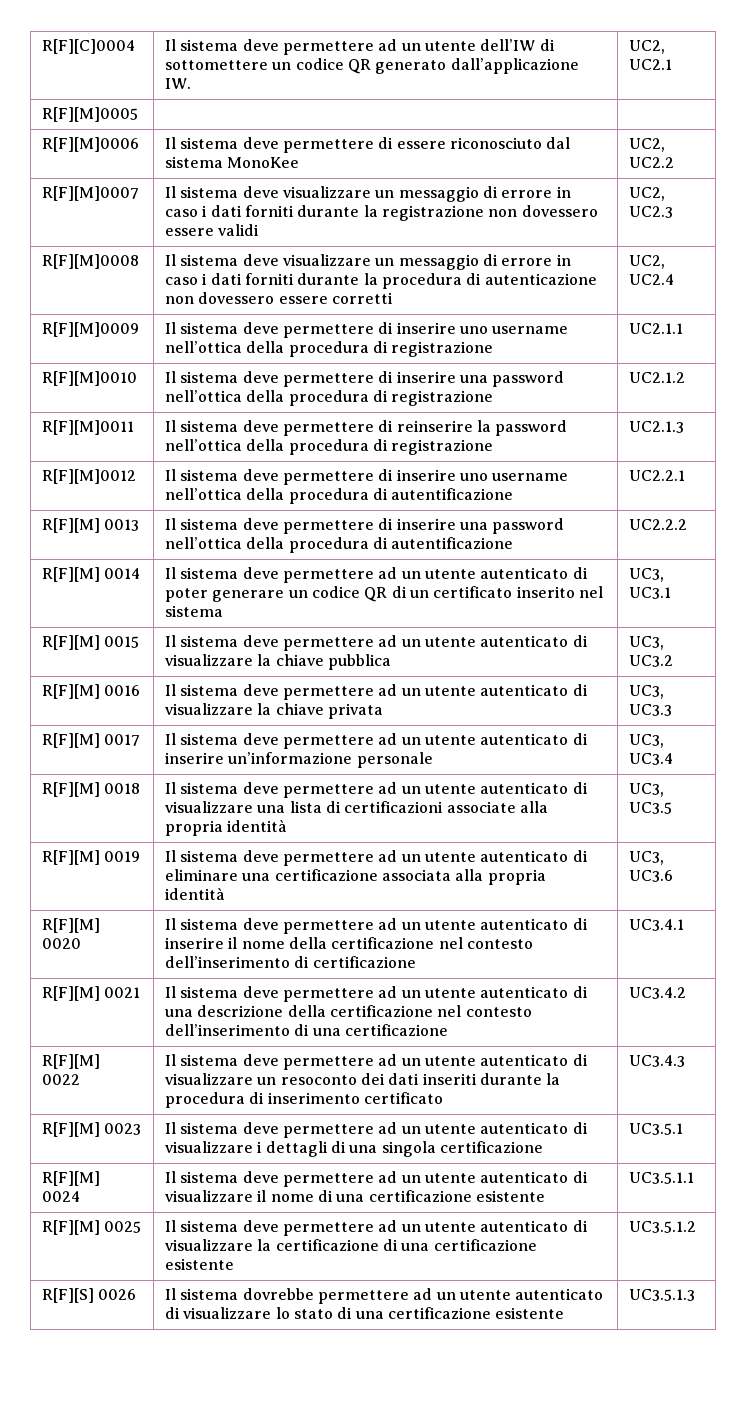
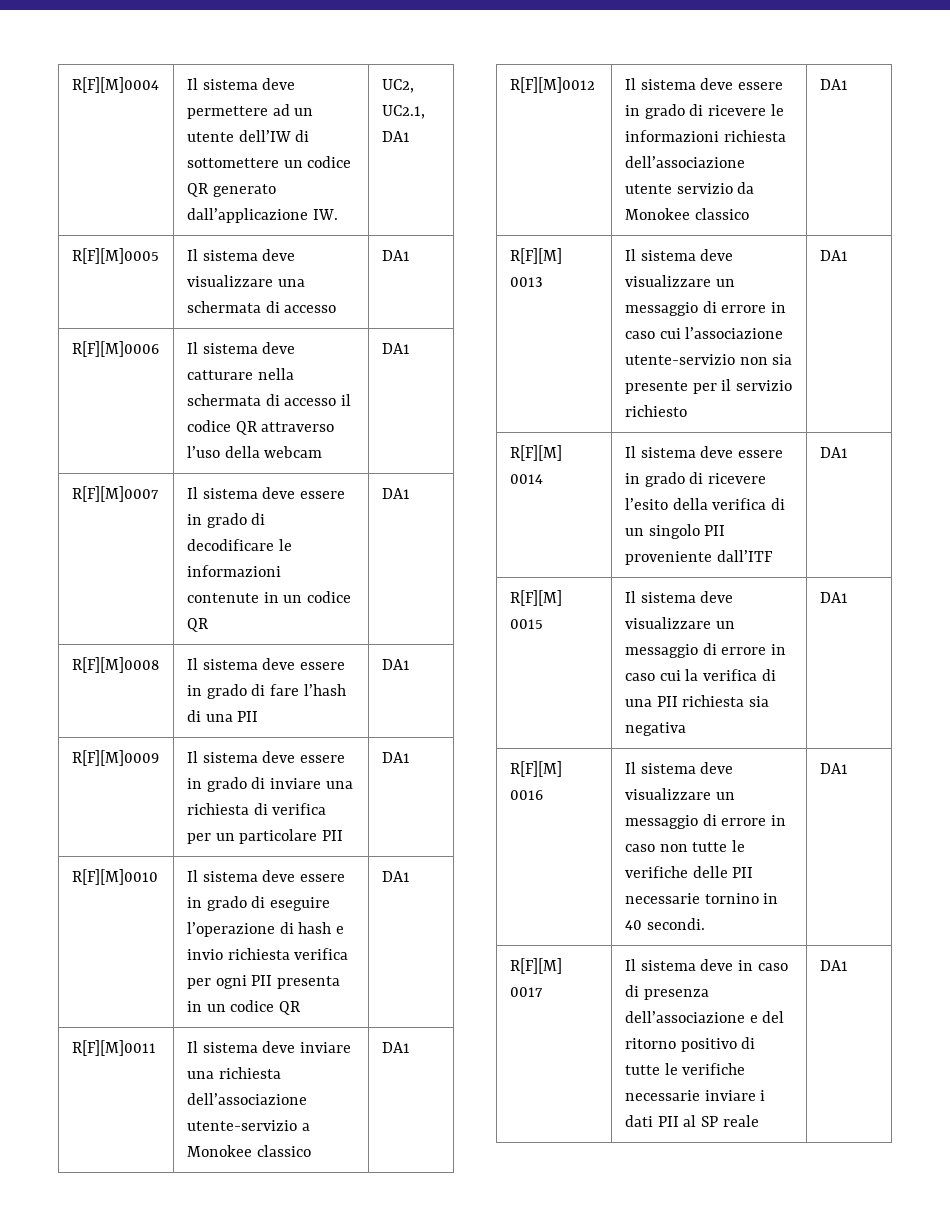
- R[F][C]0004 | Il sistema deve permettere ad un utente dell’IW di sottomettere un codice QR generato dall’applicazione IW. | UC2, UC2.1
+ R[F][M]0004 | Il sistema deve permettere ad un utente dell’IW di sottomettere un codice QR generato dall’applicazione IW. | UC2, UC2.1, DA1
- R[F][M]0005 | |
- R[F][M]0006 | Il sistema deve permettere di essere riconosciuto dal sistema MonoKee | UC2, UC2.2
- R[F][M]0007 | Il sistema deve visualizzare un messaggio di errore in caso i dati forniti durante la registrazione non dovessero essere validi | UC2, UC2.3
- R[F][M]0008 | Il sistema deve visualizzare un messaggio di errore in caso i dati forniti durante la procedura di autenticazione non dovessero essere corretti | UC2, UC2.4
- R[F][M]0009 | Il sistema deve permettere di inserire uno username nell’ottica della procedura di registrazione | UC2.1.1
- R[F][M]0010 | Il sistema deve permettere di inserire una password nell’ottica della procedura di registrazione | UC2.1.2
- R[F][M]0011 | Il sistema deve permettere di reinserire la password nell’ottica della procedura di registrazione | UC2.1.3
- R[F][M]0012 | Il sistema deve permettere di inserire uno username nell’ottica della procedura di autentificazione | UC2.2.1
- R[F][M] 0013 | Il sistema deve permettere di inserire una password nell’ottica della procedura di autentificazione | UC2.2.2
- R[F][M] 0014 | Il sistema deve permettere ad un utente autenticato di poter generare un codice QR di un certificato inserito nel sistema | UC3, UC3.1
- R[F][M] 0015 | Il sistema deve permettere ad un utente autenticato di visualizzare la chiave pubblica | UC3, UC3.2
+ R[F][M]0005 | Il sistema deve visualizzare una schermata di accesso | DA1
+ R[F][M]0006 | Il sistema deve catturare nella schermata di accesso il codice QR attraverso l’uso della webcam | DA1
+ R[F][M]0007 | Il sistema deve essere in grado di decodificare le informazioni contenute in un codice QR | DA1
+ R[F][M]0008 | Il sistema deve essere in grado di fare l’hash di una PII | DA1
+ R[F][M]0009 | Il sistema deve essere in grado di inviare una richiesta di verifica per un particolare PII | DA1
+ R[F][M]0010 | Il sistema deve essere in grado di eseguire l’operazione di hash e invio richiesta verifica per ogni PII presenta in un codice QR | DA1
+ R[F][M]0011 | Il sistema deve inviare una richiesta dell’associazione utente-servizio a Monokee classico | DA1
+ R[F][M]0012 | Il sistema deve essere in grado di ricevere le informazioni richiesta dell’associazione utente servizio da Monokee classico | DA1
+ R[F][M] 0013 | Il sistema deve visualizzare un messaggio di errore in caso cui l’associazione utente-servizio non sia presente per il servizio richiesto | DA1
+ R[F][M] 0014 | Il sistema deve essere in grado di ricevere l’esito della verifica di un singolo PII proveniente dall’ITF | DA1
+ R[F][M] 0015 | Il sistema deve visualizzare un messaggio di errore in caso cui la verifica di una PII richiesta sia negativa | DA1
- R[F][M] 0016 | Il sistema deve permettere ad un utente autenticato di visualizzare la chiave privata | UC3, UC3.3
+ R[F][M] 0016 | Il sistema deve visualizzare un messaggio di errore in caso non tutte le verifiche delle PII necessarie tornino in 40 secondi. | DA1
- R[F][M] 0017 | Il sistema deve permettere ad un utente autenticato di inserire un’informazione personale | UC3, UC3.4
- R[F][M] 0018 | Il sistema deve permettere ad un utente autenticato di visualizzare una lista di certificazioni associate alla propria identità | UC3, UC3.5
- R[F][M] 0019 | Il sistema deve permettere ad un utente autenticato di eliminare una certificazione associata alla propria identità | UC3, UC3.6
- R[F][M] 0020 | Il sistema deve permettere ad un utente autenticato di inserire il nome della certificazione nel contesto dell’inserimento di certificazione | UC3.4.1
- R[F][M] 0021 | Il sistema deve permettere ad un utente autenticato di una descrizione della certificazione nel contesto dell’inserimento di una certificazione | UC3.4.2
- R[F][M] 0022 | Il sistema deve permettere ad un utente autenticato di visualizzare un resoconto dei dati inseriti durante la procedura di inserimento certificato | UC3.4.3
- R[F][M] 0023 | Il sistema deve permettere ad un utente autenticato di visualizzare i dettagli di una singola certificazione | UC3.5.1
- R[F][M] 0024 | Il sistema deve permettere ad un utente autenticato di visualizzare il nome di una certificazione esistente | UC3.5.1.1
- R[F][M] 0025 | Il sistema deve permettere ad un utente autenticato di visualizzare la certificazione di una certificazione esistente | UC3.5.1.2
- R[F][S] 0026 | Il sistema dovrebbe permettere ad un utente autenticato di visualizzare lo stato di una certificazione esistente | UC3.5.1.3
+ R[F][M] 0017 | Il sistema deve in caso di presenza dell’associazione e del ritorno positivo di tutte le verifiche necessarie inviare i dati PII al SP reale | DA1

